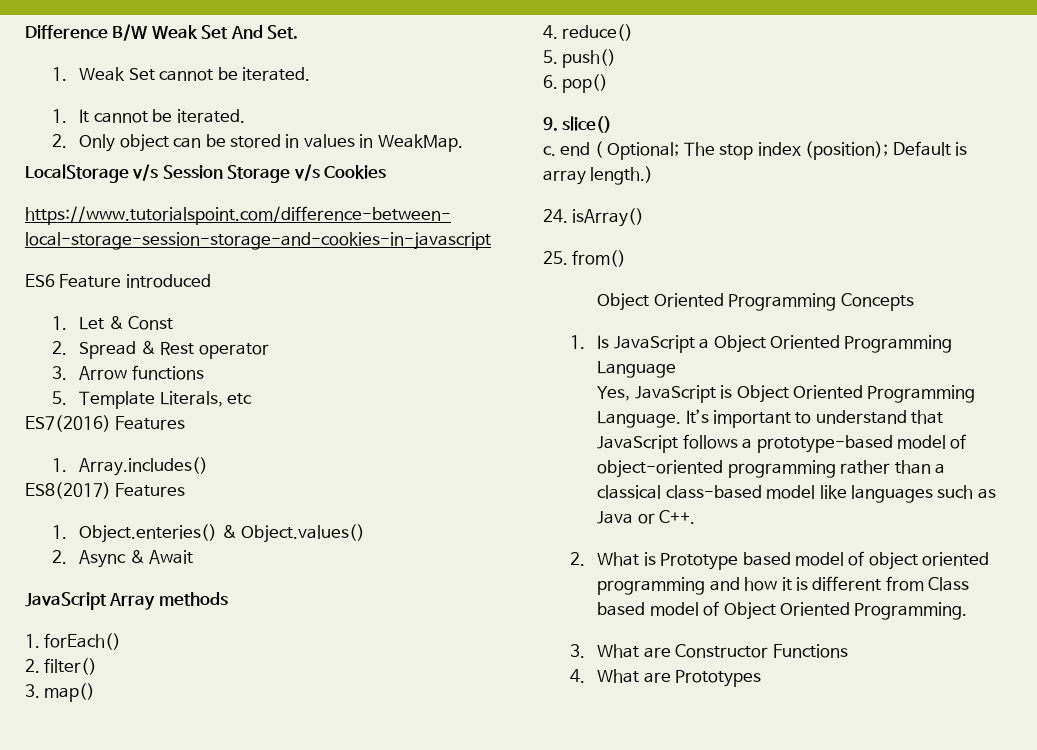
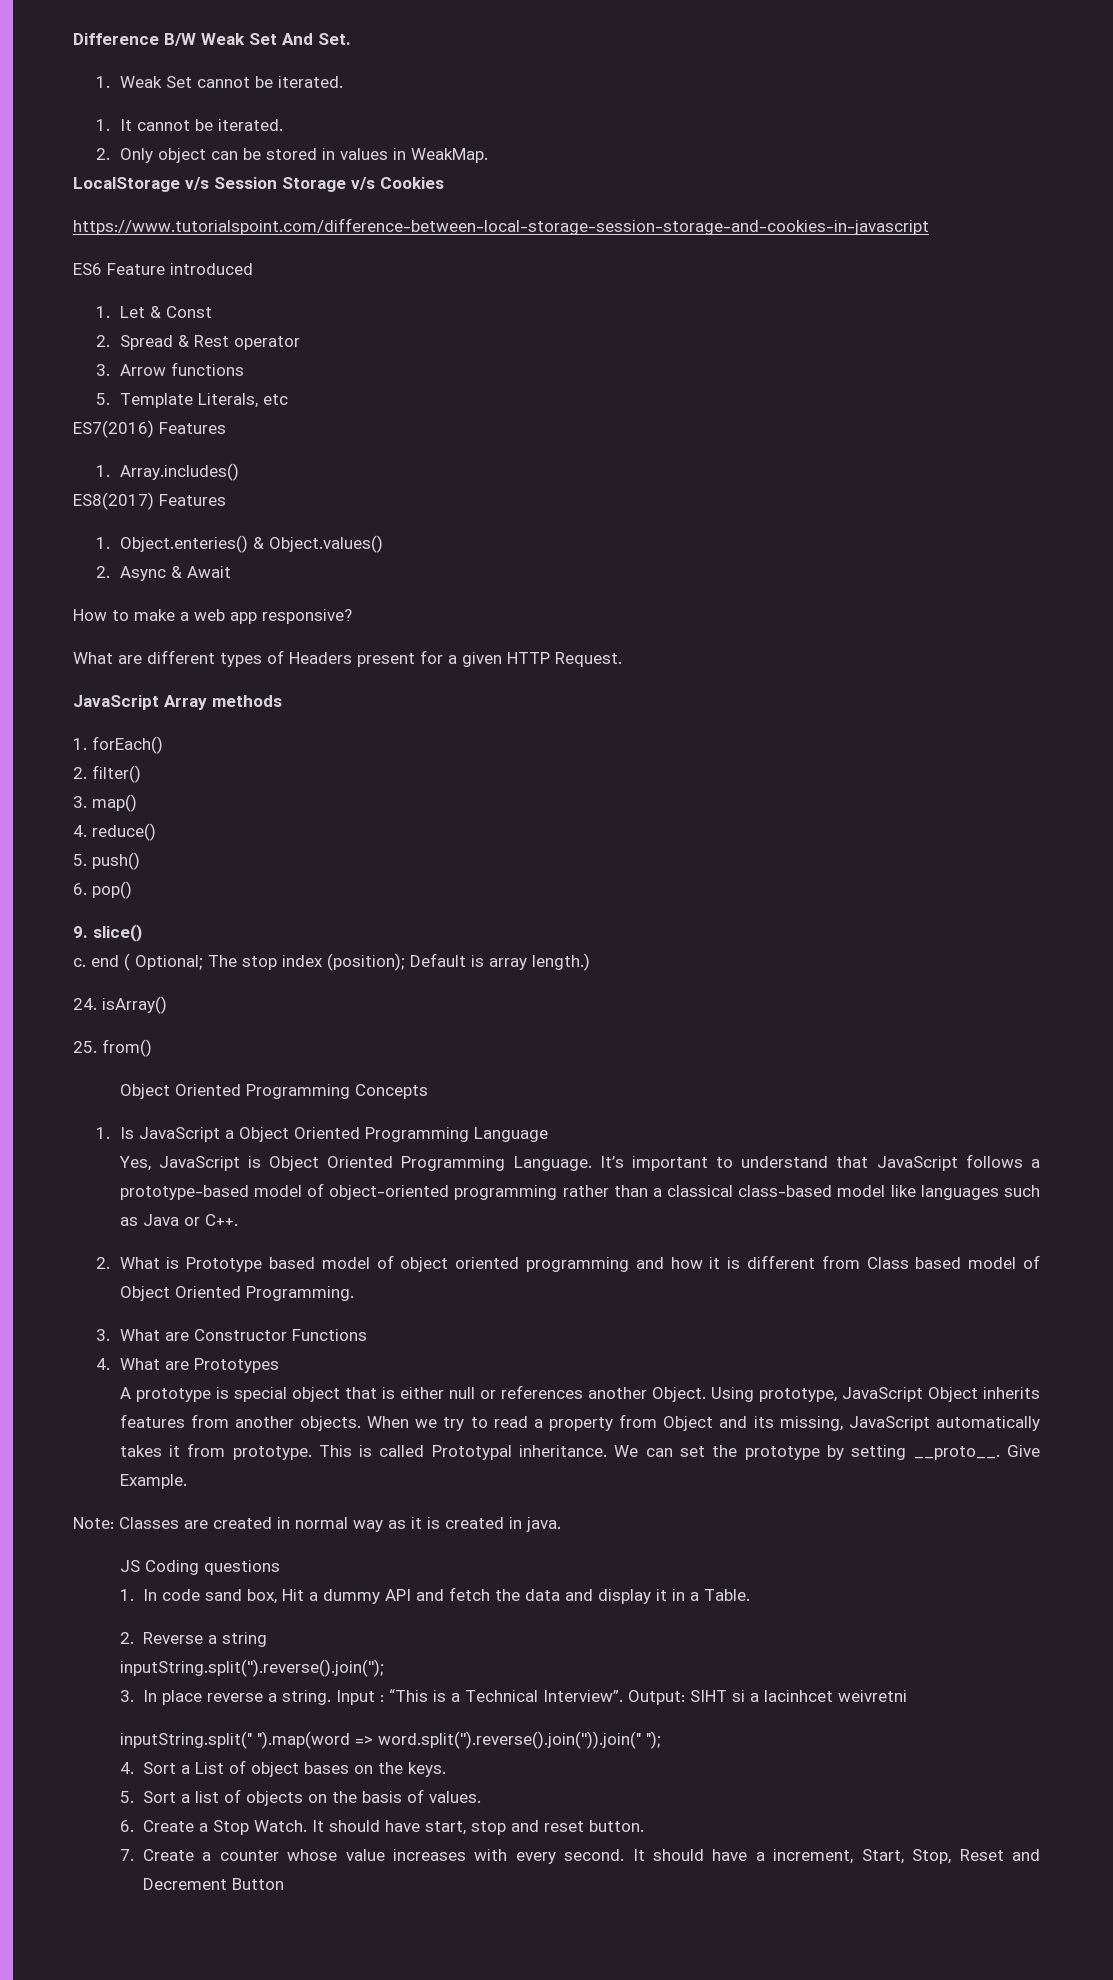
+ How to make a web app responsive?
+ What are different types of Headers present for a given HTTP Request.
+ A prototype is special object that is either null or references another Object. Using prototype, JavaScript Object inherits features from another objects. When we try to read a property from Object and its missing, JavaScript automatically takes it from prototype. This is called Prototypal inheritance. We can set the prototype by setting __proto__. Give Example.
+ Note: Classes are created in normal way as it is created in java.
+ JS Coding questions
+ 1. In code sand box, Hit a dummy API and fetch the data and display it in a Table.
+ 2. Reverse a string
+ inputString.split('').reverse().join('');
+ 3. In place reverse a string. Input : “This is a Technical Interview”. Output: SIHT si a lacinhcet weivretni
+ inputString.split(" ").map(word => word.split('').reverse().join('')).join(" ");
+ 4. Sort a List of object bases on the keys.
+ 5. Sort a list of objects on the basis of values.
+ 6. Create a Stop Watch. It should have start, stop and reset button.
+ 7. Create a counter whose value increases with every second. It should have a increment, Start, Stop, Reset and Decrement Button

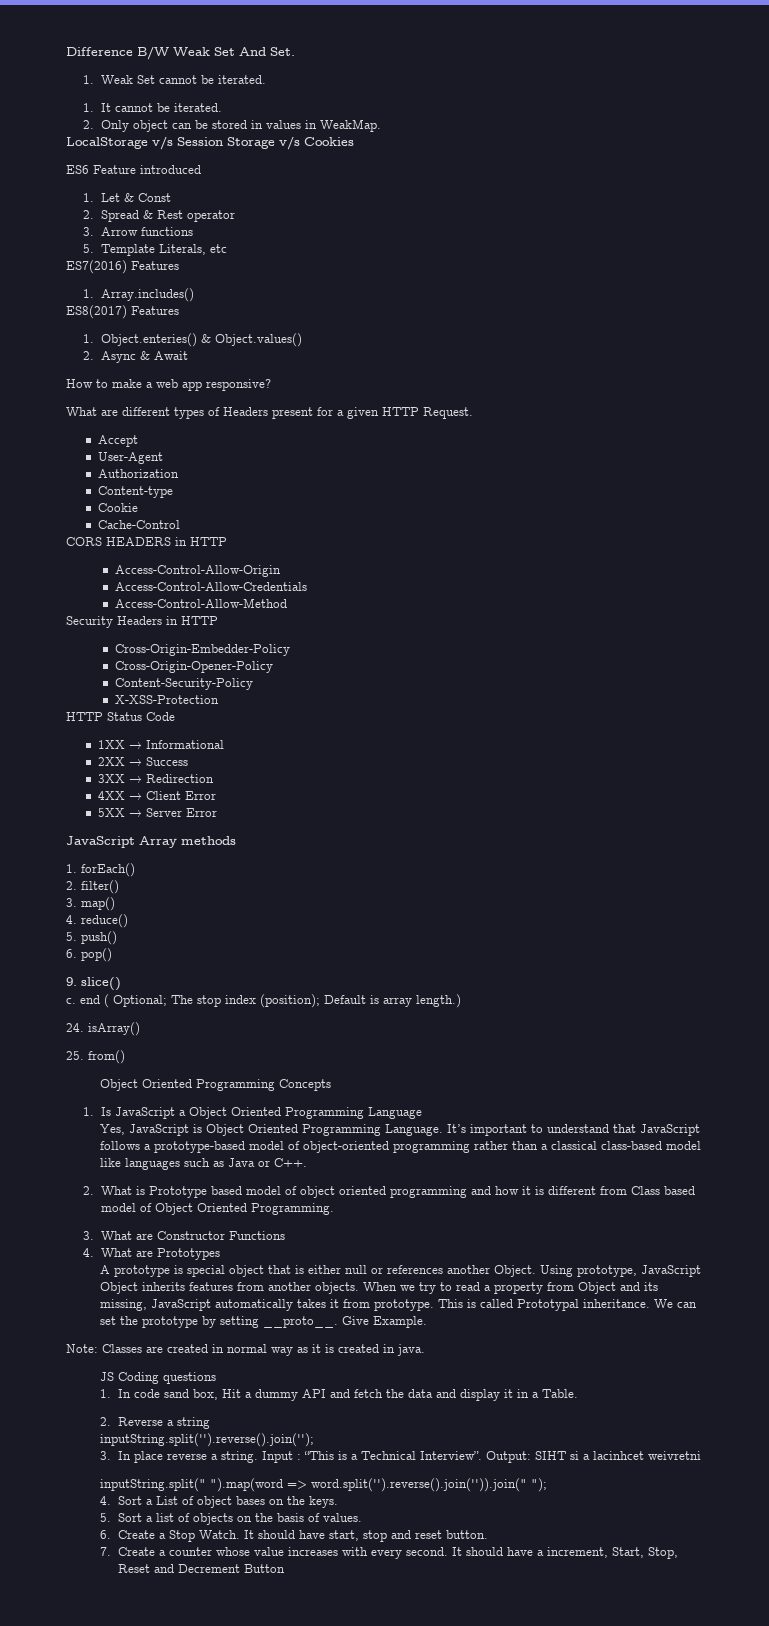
- https://www.tutorialspoint.com/difference-between-local-storage-session-storage-and-cookies-in-javascript
+ Accept
+ User-Agent
+ Authorization
+ Content-type
+ Cookie
+ Cache-Control
+ CORS HEADERS in HTTP
+ Access-Control-Allow-Origin
+ Access-Control-Allow-Credentials
+ Access-Control-Allow-Method
+ Security Headers in HTTP
+ Cross-Origin-Embedder-Policy
+ Cross-Origin-Opener-Policy
+ Content-Security-Policy
+ X-XSS-Protection
+ HTTP Status Code
+ 1XX → Informational
+ 2XX → Success
+ 3XX → Redirection
+ 4XX → Client Error
+ 5XX → Server Error

